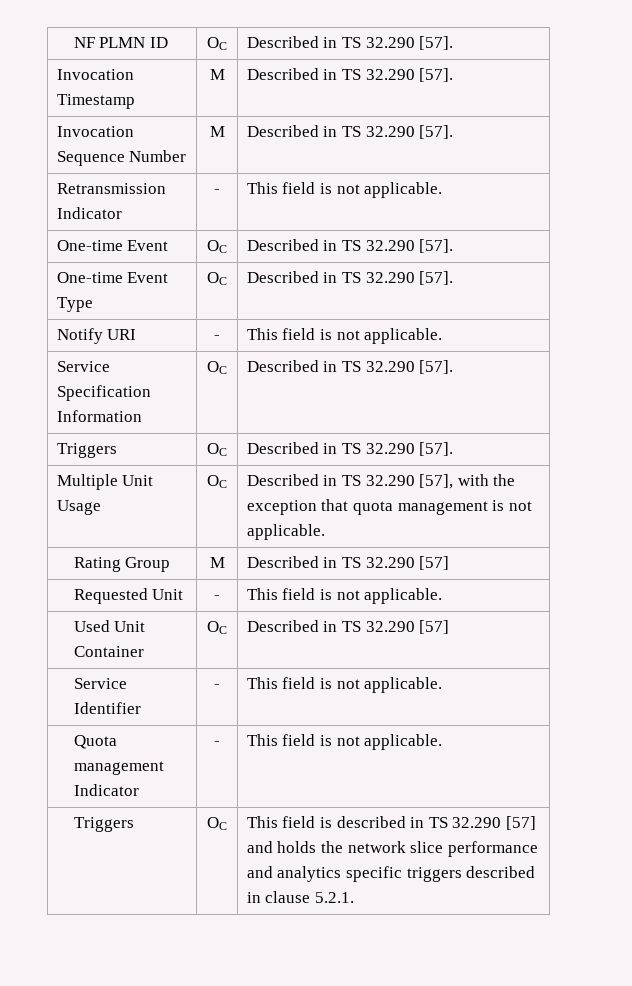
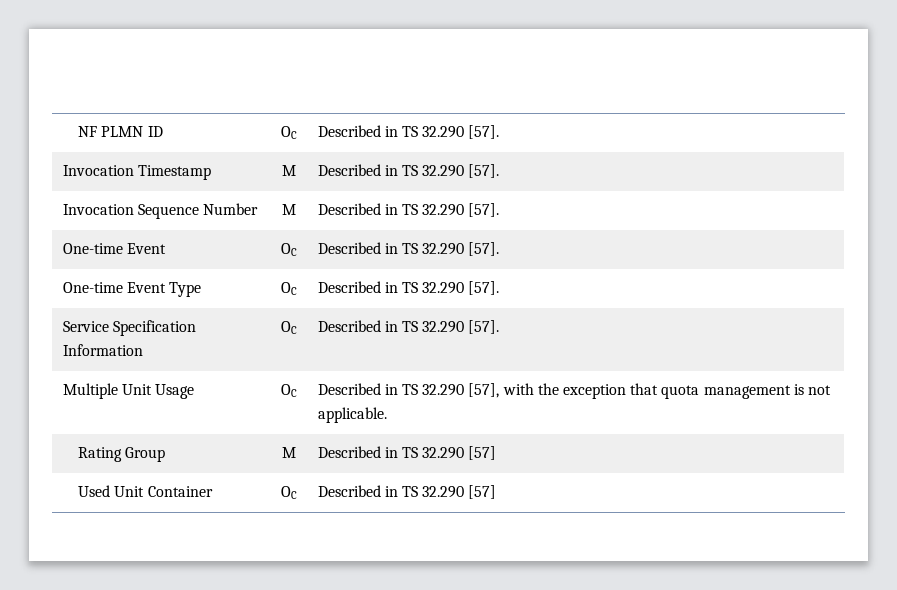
- Retransmission Indicator | - | This field is not applicable.
- Notify URI | - | This field is not applicable.
- Triggers | OC | Described in TS 32.290 [57].
- Requested Unit | - | This field is not applicable.
- Service Identifier | - | This field is not applicable.
- Quota management Indicator | - | This field is not applicable.
- Triggers | OC | This field is described in TS 32.290 [57] and holds the network slice performance and analytics specific triggers described in clause 5.2.1.

